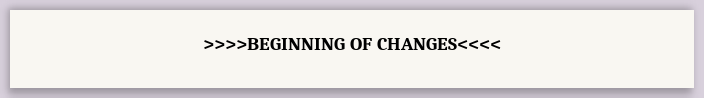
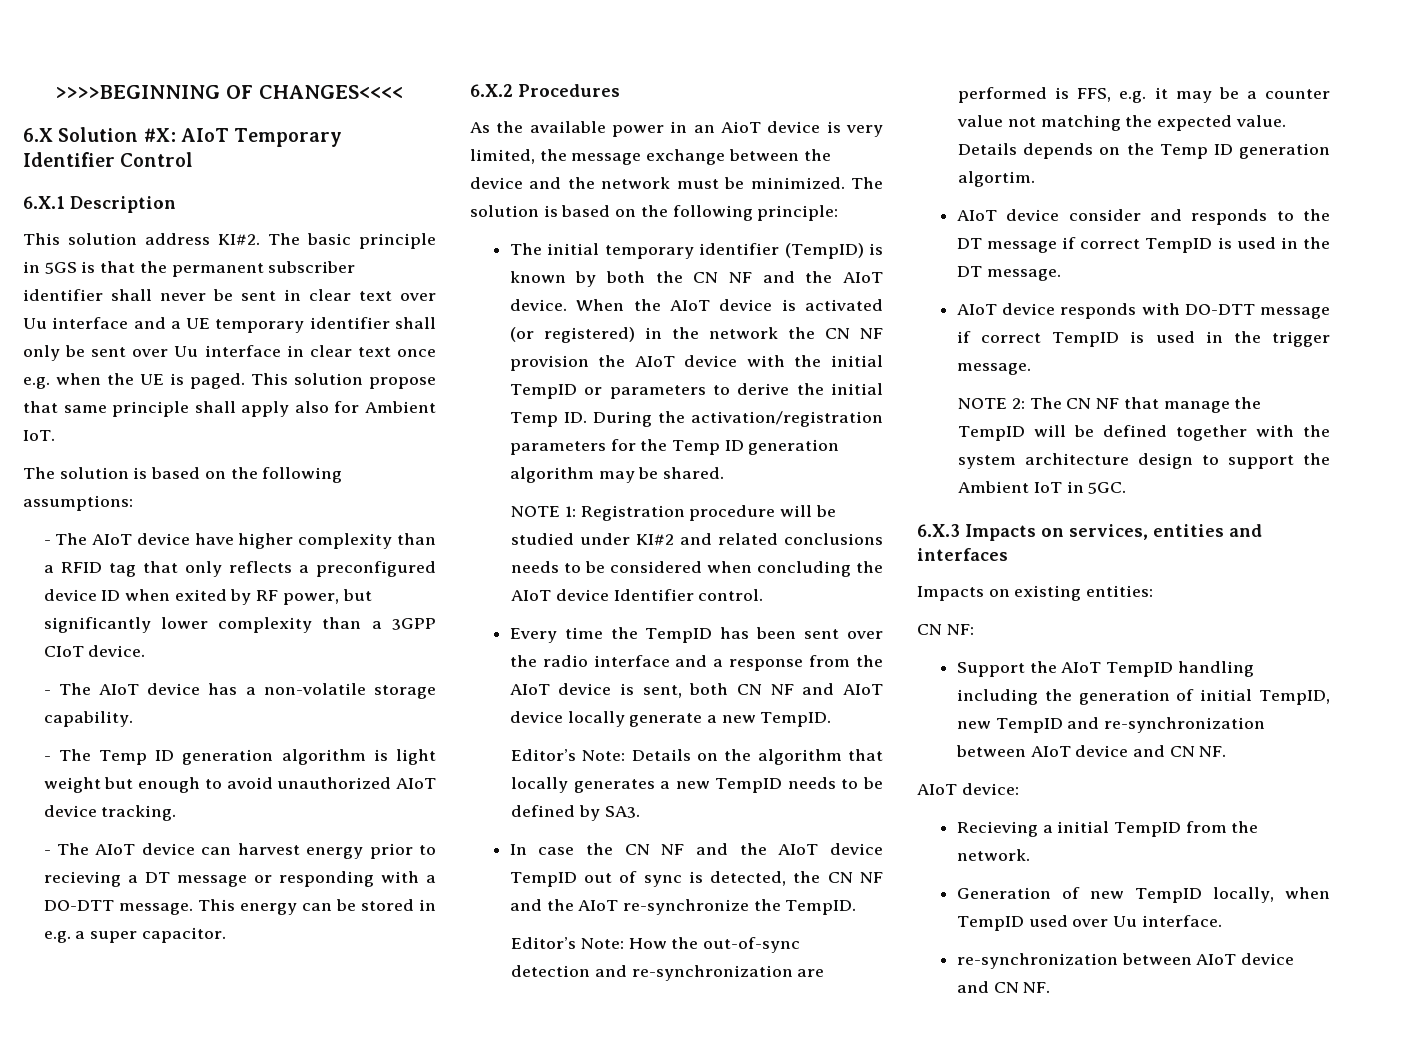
+ 6.X Solution #X: AIoT Temporary Identifier Control
+ 6.X.1 Description
+ This solution address KI#2. The basic principle in 5GS is that the permanent subscriber identifier shall never be sent in clear text over Uu interface and a UE temporary identifier shall only be sent over Uu interface in clear text once e.g. when the UE is paged. This solution propose that same principle shall apply also for Ambient IoT.
+ The solution is based on the following assumptions:
+ - The AIoT device have higher complexity than a RFID tag that only reflects a preconfigured device ID when exited by RF power, but significantly lower complexity than a 3GPP CIoT device.
+ - The AIoT device has a non-volatile storage capability.
+ - The Temp ID generation algorithm is light weight but enough to avoid unauthorized AIoT device tracking.
+ - The AIoT device can harvest energy prior to recieving a DT message or responding with a DO-DTT message. This energy can be stored in e.g. a super capacitor.
+ 6.X.2 Procedures
+ As the available power in an AioT device is very limited, the message exchange between the device and the network must be minimized. The solution is based on the following principle:
+ The initial temporary identifier (TempID) is known by both the CN NF and the AIoT device. When the AIoT device is activated (or registered) in the network the CN NF provision the AIoT device with the initial TempID or parameters to derive the initial Temp ID. During the activation/registration parameters for the Temp ID generation algorithm may be shared.
+ NOTE 1: Registration procedure will be studied under KI#2 and related conclusions needs to be considered when concluding the AIoT device Identifier control.
+ Every time the TempID has been sent over the radio interface and a response from the AIoT device is sent, both CN NF and AIoT device locally generate a new TempID.
+ Editor’s Note: Details on the algorithm that locally generates a new TempID needs to be defined by SA3.
+ In case the CN NF and the AIoT device TempID out of sync is detected, the CN NF and the AIoT re-synchronize the TempID.
+ Editor’s Note: How the out-of-sync detection and re-synchronization are performed is FFS, e.g. it may be a counter value not matching the expected value. Details depends on the Temp ID generation algortim.
+ AIoT device consider and responds to the DT message if correct TempID is used in the DT message.
+ AIoT device responds with DO-DTT message if correct TempID is used in the trigger message.
+ NOTE 2: The CN NF that manage the TempID will be defined together with the system architecture design to support the Ambient IoT in 5GC.
+ 6.X.3 Impacts on services, entities and interfaces
+ Impacts on existing entities:
+ CN NF:
+ Support the AIoT TempID handling including the generation of initial TempID, new TempID and re-synchronization between AIoT device and CN NF.
+ AIoT device:
+ Recieving a initial TempID from the network.
+ Generation of new TempID locally, when TempID used over Uu interface.
+ re-synchronization between AIoT device and CN NF.

